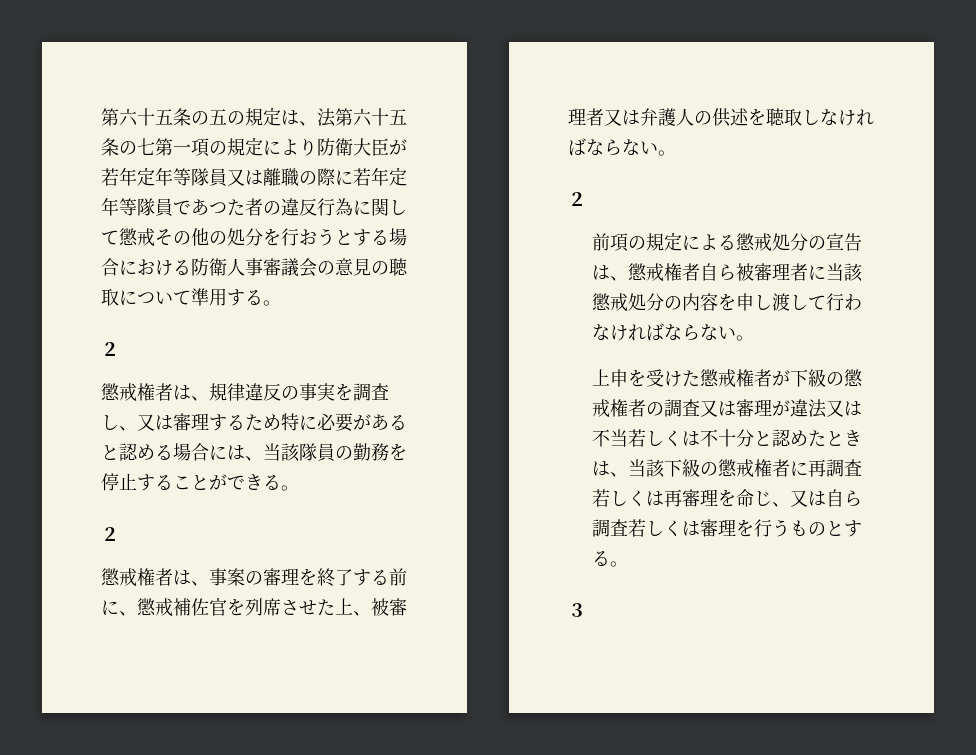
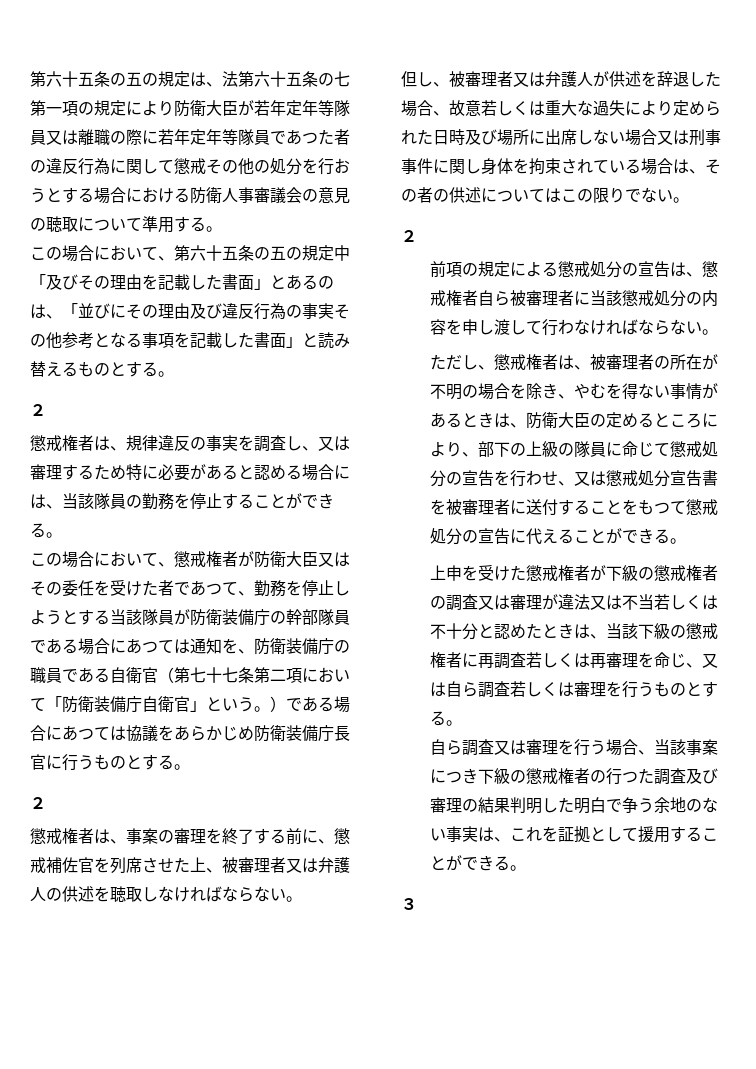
+ この場合において、第六十五条の五の規定中「及びその理由を記載した書面」とあるのは、「並びにその理由及び違反行為の事実その他参考となる事項を記載した書面」と読み替えるものとする。
+ この場合において、懲戒権者が防衛大臣又はその委任を受けた者であつて、勤務を停止しようとする当該隊員が防衛装備庁の幹部隊員である場合にあつては通知を、防衛装備庁の職員である自衛官（第七十七条第二項において「防衛装備庁自衛官」という。）である場合にあつては協議をあらかじめ防衛装備庁長官に行うものとする。
+ 但し、被審理者又は弁護人が供述を辞退した場合、故意若しくは重大な過失により定められた日時及び場所に出席しない場合又は刑事事件に関し身体を拘束されている場合は、その者の供述についてはこの限りでない。
+ ただし、懲戒権者は、被審理者の所在が不明の場合を除き、やむを得ない事情があるときは、防衛大臣の定めるところにより、部下の上級の隊員に命じて懲戒処分の宣告を行わせ、又は懲戒処分宣告書を被審理者に送付することをもつて懲戒処分の宣告に代えることができる。
+ 自ら調査又は審理を行う場合、当該事案につき下級の懲戒権者の行つた調査及び審理の結果判明した明白で争う余地のない事実は、これを証拠として援用することができる。

